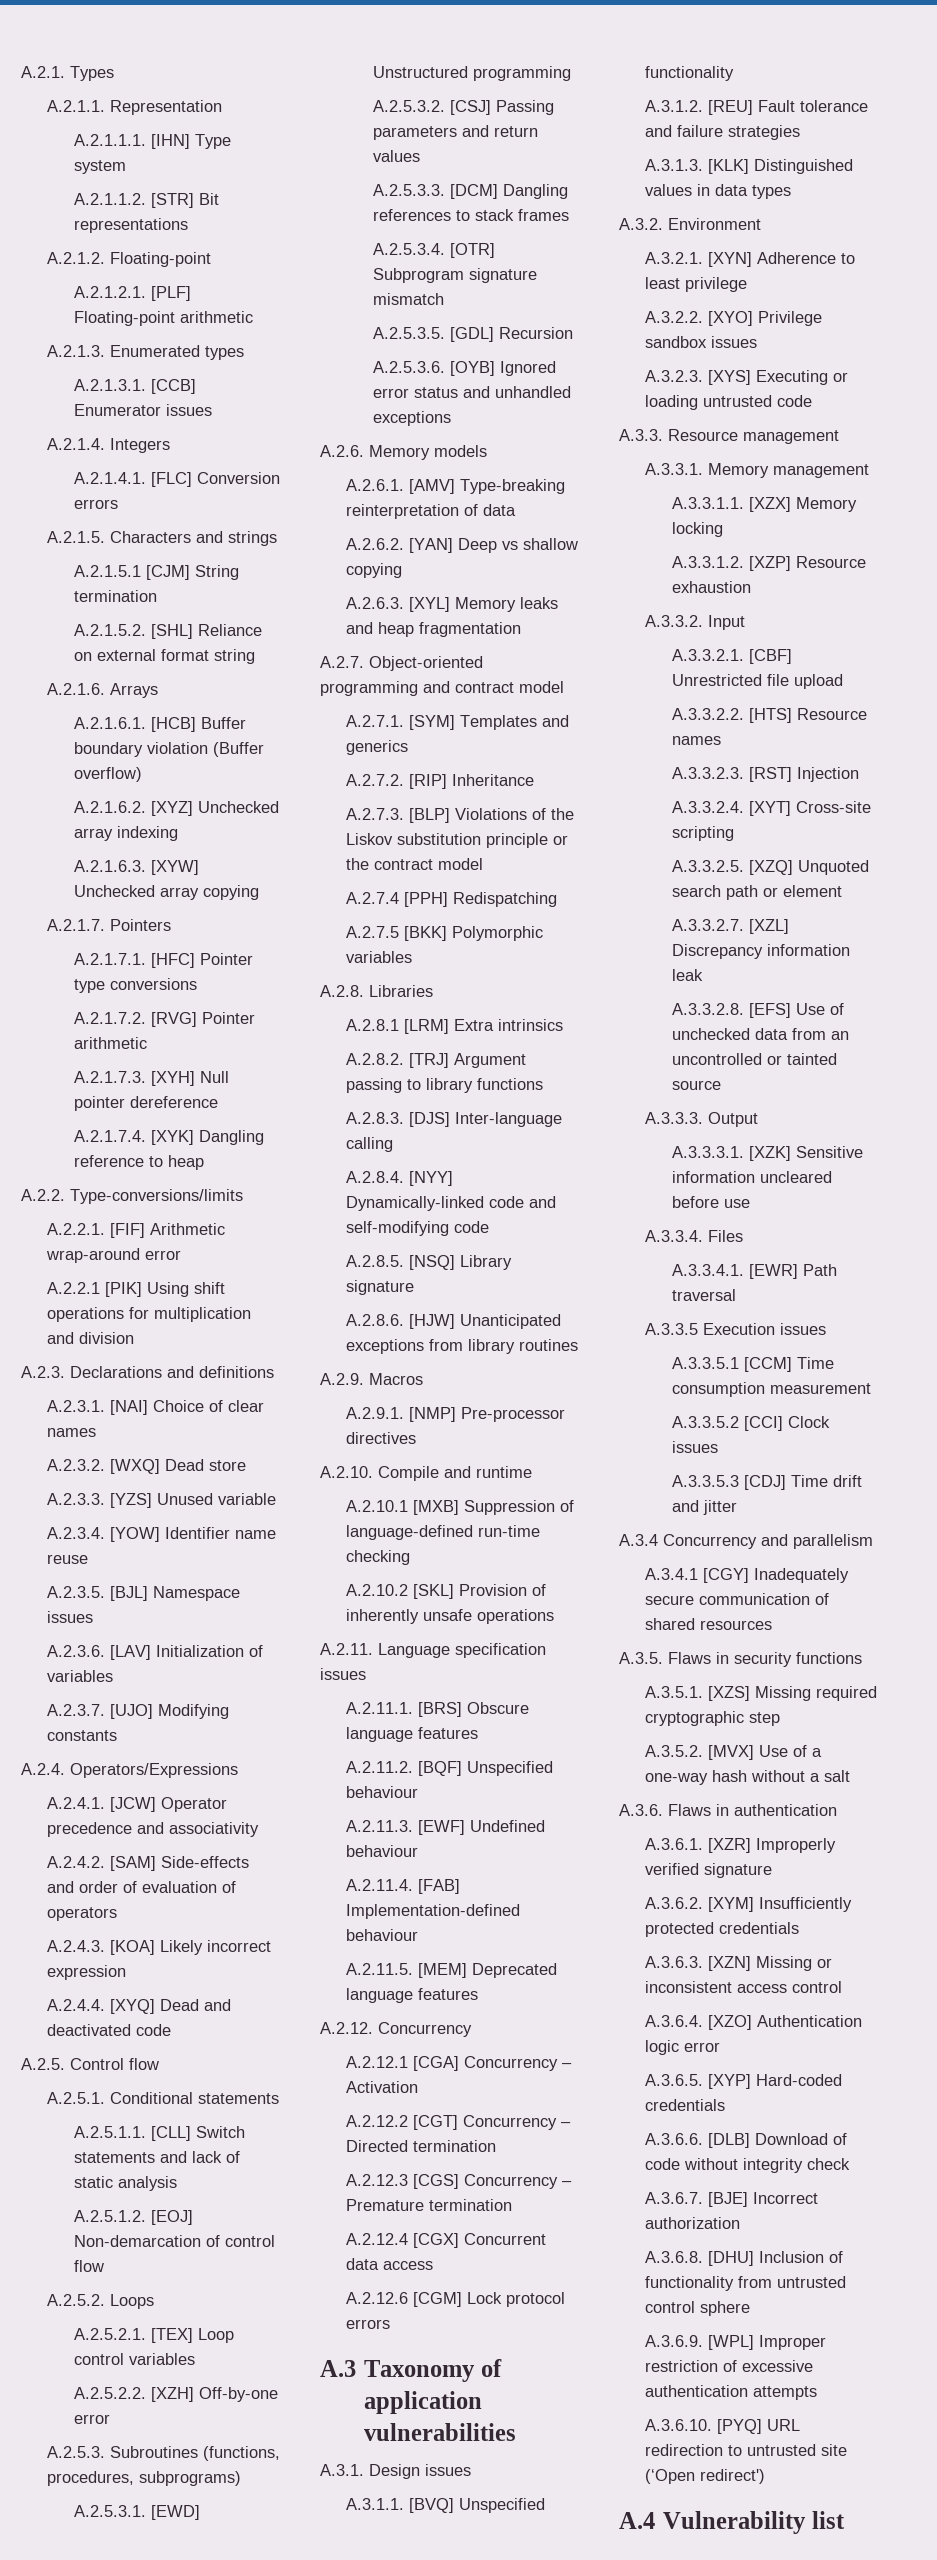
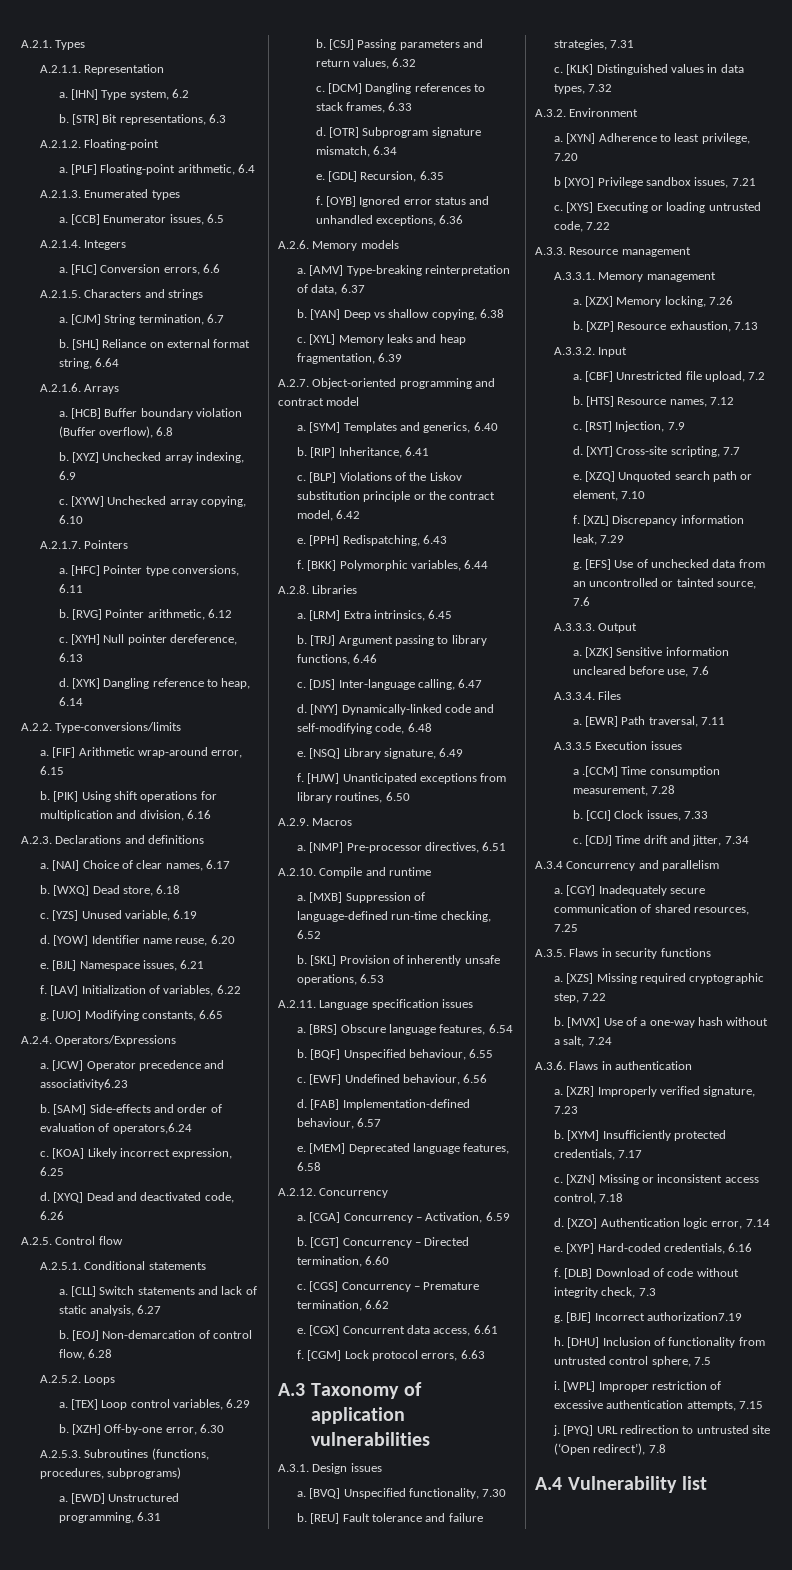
- A.2.1.1.1. [IHN] Type system
- A.2.1.1.2. [STR] Bit representations
+ a. [IHN] Type system, 6.2
+ b. [STR] Bit representations, 6.3
- A.2.1.2.1. [PLF] Floating-point arithmetic
+ a. [PLF] Floating-point arithmetic, 6.4
- A.2.1.3.1. [CCB] Enumerator issues
+ a. [CCB] Enumerator issues, 6.5
- A.2.1.4.1. [FLC] Conversion errors
+ a. [FLC] Conversion errors, 6.6
- A.2.1.5.1 [CJM] String termination
- A.2.1.5.2. [SHL] Reliance on external format string
+ a. [CJM] String termination, 6.7
+ b. [SHL] Reliance on external format string, 6.64
- A.2.1.6.1. [HCB] Buffer boundary violation (Buffer overflow)
- A.2.1.6.2. [XYZ] Unchecked array indexing
- A.2.1.6.3. [XYW] Unchecked array copying
+ a. [HCB] Buffer boundary violation (Buffer overflow), 6.8
+ b. [XYZ] Unchecked array indexing, 6.9
+ c. [XYW] Unchecked array copying, 6.10
- A.2.1.7.1. [HFC] Pointer type conversions
- A.2.1.7.2. [RVG] Pointer arithmetic
- A.2.1.7.3. [XYH] Null pointer dereference
- A.2.1.7.4. [XYK] Dangling reference to heap
+ a. [HFC] Pointer type conversions, 6.11
+ b. [RVG] Pointer arithmetic, 6.12
+ c. [XYH] Null pointer dereference, 6.13
+ d. [XYK] Dangling reference to heap, 6.14
- A.2.2.1. [FIF] Arithmetic wrap-around error
- A.2.2.1 [PIK] Using shift operations for multiplication and division
+ a. [FIF] Arithmetic wrap-around error, 6.15
+ b. [PIK] Using shift operations for multiplication and division, 6.16
- A.2.3.1. [NAI] Choice of clear names
- A.2.3.2. [WXQ] Dead store
- A.2.3.3. [YZS] Unused variable
- A.2.3.4. [YOW] Identifier name reuse
- A.2.3.5. [BJL] Namespace issues
- A.2.3.6. [LAV] Initialization of variables
- A.2.3.7. [UJO] Modifying constants
+ a. [NAI] Choice of clear names, 6.17
+ b. [WXQ] Dead store, 6.18
+ c. [YZS] Unused variable, 6.19
+ d. [YOW] Identifier name reuse, 6.20
+ e. [BJL] Namespace issues, 6.21
+ f. [LAV] Initialization of variables, 6.22
+ g. [UJO] Modifying constants, 6.65
- A.2.4.1. [JCW] Operator precedence and associativity
- A.2.4.2. [SAM] Side-effects and order of evaluation of operators
- A.2.4.3. [KOA] Likely incorrect expression
- A.2.4.4. [XYQ] Dead and deactivated code
+ a. [JCW] Operator precedence and associativity6.23
+ b. [SAM] Side-effects and order of evaluation of operators,6.24
+ c. [KOA] Likely incorrect expression, 6.25
+ d. [XYQ] Dead and deactivated code, 6.26
- A.2.5.1.1. [CLL] Switch statements and lack of static analysis
- A.2.5.1.2. [EOJ] Non-demarcation of control flow
+ a. [CLL] Switch statements and lack of static analysis, 6.27
+ b. [EOJ] Non-demarcation of control flow, 6.28
- A.2.5.2.1. [TEX] Loop control variables
- A.2.5.2.2. [XZH] Off-by-one error
+ a. [TEX] Loop control variables, 6.29
+ b. [XZH] Off-by-one error, 6.30
- A.2.5.3.1. [EWD] Unstructured programming
- A.2.5.3.2. [CSJ] Passing parameters and return values
- A.2.5.3.3. [DCM] Dangling references to stack frames
- A.2.5.3.4. [OTR] Subprogram signature mismatch
- A.2.5.3.5. [GDL] Recursion
- A.2.5.3.6. [OYB] Ignored error status and unhandled exceptions
+ a. [EWD] Unstructured programming, 6.31
+ b. [CSJ] Passing parameters and return values, 6.32
+ c. [DCM] Dangling references to stack frames, 6.33
+ d. [OTR] Subprogram signature mismatch, 6.34
+ e. [GDL] Recursion, 6.35
+ f. [OYB] Ignored error status and unhandled exceptions, 6.36
- A.2.6.1. [AMV] Type-breaking reinterpretation of data
- A.2.6.2. [YAN] Deep vs shallow copying
- A.2.6.3. [XYL] Memory leaks and heap fragmentation
+ a. [AMV] Type-breaking reinterpretation of data, 6.37
+ b. [YAN] Deep vs shallow copying, 6.38
+ c. [XYL] Memory leaks and heap fragmentation, 6.39
- A.2.7.1. [SYM] Templates and generics
- A.2.7.2. [RIP] Inheritance
- A.2.7.3. [BLP] Violations of the Liskov substitution principle or the contract model
- A.2.7.4 [PPH] Redispatching
- A.2.7.5 [BKK] Polymorphic variables
+ a. [SYM] Templates and generics, 6.40
+ b. [RIP] Inheritance, 6.41
+ c. [BLP] Violations of the Liskov substitution principle or the contract model, 6.42
+ e. [PPH] Redispatching, 6.43
+ f. [BKK] Polymorphic variables, 6.44
- A.2.8.1 [LRM] Extra intrinsics
- A.2.8.2. [TRJ] Argument passing to library functions
- A.2.8.3. [DJS] Inter-language calling
- A.2.8.4. [NYY] Dynamically-linked code and self-modifying code
- A.2.8.5. [NSQ] Library signature
- A.2.8.6. [HJW] Unanticipated exceptions from library routines
+ a. [LRM] Extra intrinsics, 6.45
+ b. [TRJ] Argument passing to library functions, 6.46
+ c. [DJS] Inter-language calling, 6.47
+ d. [NYY] Dynamically-linked code and self-modifying code, 6.48
+ e. [NSQ] Library signature, 6.49
+ f. [HJW] Unanticipated exceptions from library routines, 6.50
- A.2.9.1. [NMP] Pre-processor directives
+ a. [NMP] Pre-processor directives, 6.51
- A.2.10.1 [MXB] Suppression of language-defined run-time checking
- A.2.10.2 [SKL] Provision of inherently unsafe operations
+ a. [MXB] Suppression of language-defined run-time checking, 6.52
+ b. [SKL] Provision of inherently unsafe operations, 6.53
- A.2.11.1. [BRS] Obscure language features
- A.2.11.2. [BQF] Unspecified behaviour
- A.2.11.3. [EWF] Undefined behaviour
- A.2.11.4. [FAB] Implementation-defined behaviour
- A.2.11.5. [MEM] Deprecated language features
+ a. [BRS] Obscure language features, 6.54
+ b. [BQF] Unspecified behaviour, 6.55
+ c. [EWF] Undefined behaviour, 6.56
+ d. [FAB] Implementation-defined behaviour, 6.57
+ e. [MEM] Deprecated language features, 6.58
- A.2.12.1 [CGA] Concurrency – Activation
- A.2.12.2 [CGT] Concurrency – Directed termination
- A.2.12.3 [CGS] Concurrency – Premature termination
- A.2.12.4 [CGX] Concurrent data access
- A.2.12.6 [CGM] Lock protocol errors
+ a. [CGA] Concurrency – Activation, 6.59
+ b. [CGT] Concurrency – Directed termination, 6.60
+ c. [CGS] Concurrency – Premature termination, 6.62
+ e. [CGX] Concurrent data access, 6.61
+ f. [CGM] Lock protocol errors, 6.63
- A.3.1.1. [BVQ] Unspecified functionality
- A.3.1.2. [REU] Fault tolerance and failure strategies
- A.3.1.3. [KLK] Distinguished values in data types
+ a. [BVQ] Unspecified functionality, 7.30
+ b. [REU] Fault tolerance and failure strategies, 7.31
+ c. [KLK] Distinguished values in data types, 7.32
- A.3.2.1. [XYN] Adherence to least privilege
- A.3.2.2. [XYO] Privilege sandbox issues
- A.3.2.3. [XYS] Executing or loading untrusted code
+ a. [XYN] Adherence to least privilege, 7.20
+ b [XYO] Privilege sandbox issues, 7.21
+ c. [XYS] Executing or loading untrusted code, 7.22
- A.3.3.1.1. [XZX] Memory locking
- A.3.3.1.2. [XZP] Resource exhaustion
+ a. [XZX] Memory locking, 7.26
+ b. [XZP] Resource exhaustion, 7.13
- A.3.3.2.1. [CBF] Unrestricted file upload
- A.3.3.2.2. [HTS] Resource names
- A.3.3.2.3. [RST] Injection
- A.3.3.2.4. [XYT] Cross-site scripting
- A.3.3.2.5. [XZQ] Unquoted search path or element
- A.3.3.2.7. [XZL] Discrepancy information leak
- A.3.3.2.8. [EFS] Use of unchecked data from an uncontrolled or tainted source
+ a. [CBF] Unrestricted file upload, 7.2
+ b. [HTS] Resource names, 7.12
+ c. [RST] Injection, 7.9
+ d. [XYT] Cross-site scripting, 7.7
+ e. [XZQ] Unquoted search path or element, 7.10
+ f. [XZL] Discrepancy information leak, 7.29
+ g. [EFS] Use of unchecked data from an uncontrolled or tainted source, 7.6
- A.3.3.3.1. [XZK] Sensitive information uncleared before use
+ a. [XZK] Sensitive information uncleared before use, 7.6
- A.3.3.4.1. [EWR] Path traversal
+ a. [EWR] Path traversal, 7.11
- A.3.3.5.1 [CCM] Time consumption measurement
- A.3.3.5.2 [CCI] Clock issues
- A.3.3.5.3 [CDJ] Time drift and jitter
+ a .[CCM] Time consumption measurement, 7.28
+ b. [CCI] Clock issues, 7.33
+ c. [CDJ] Time drift and jitter, 7.34
- A.3.4.1 [CGY] Inadequately secure communication of shared resources
+ a. [CGY] Inadequately secure communication of shared resources, 7.25
- A.3.5.1. [XZS] Missing required cryptographic step
- A.3.5.2. [MVX] Use of a one-way hash without a salt
+ a. [XZS] Missing required cryptographic step, 7.22
+ b. [MVX] Use of a one-way hash without a salt, 7.24
- A.3.6.1. [XZR] Improperly verified signature
- A.3.6.2. [XYM] Insufficiently protected credentials
- A.3.6.3. [XZN] Missing or inconsistent access control
- A.3.6.4. [XZO] Authentication logic error
- A.3.6.5. [XYP] Hard-coded credentials
- A.3.6.6. [DLB] Download of code without integrity check
- A.3.6.7. [BJE] Incorrect authorization
- A.3.6.8. [DHU] Inclusion of functionality from untrusted control sphere
- A.3.6.9. [WPL] Improper restriction of excessive authentication attempts
- A.3.6.10. [PYQ] URL redirection to untrusted site (‘Open redirect')
+ a. [XZR] Improperly verified signature, 7.23
+ b. [XYM] Insufficiently protected credentials, 7.17
+ c. [XZN] Missing or inconsistent access control, 7.18
+ d. [XZO] Authentication logic error, 7.14
+ e. [XYP] Hard-coded credentials, 6.16
+ f. [DLB] Download of code without integrity check, 7.3
+ g. [BJE] Incorrect authorization7.19
+ h. [DHU] Inclusion of functionality from untrusted control sphere, 7.5
+ i. [WPL] Improper restriction of excessive authentication attempts, 7.15
+ j. [PYQ] URL redirection to untrusted site (‘Open redirect’), 7.8

